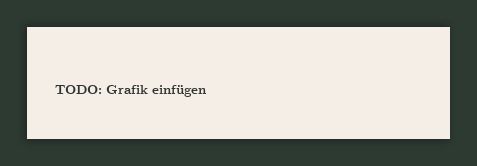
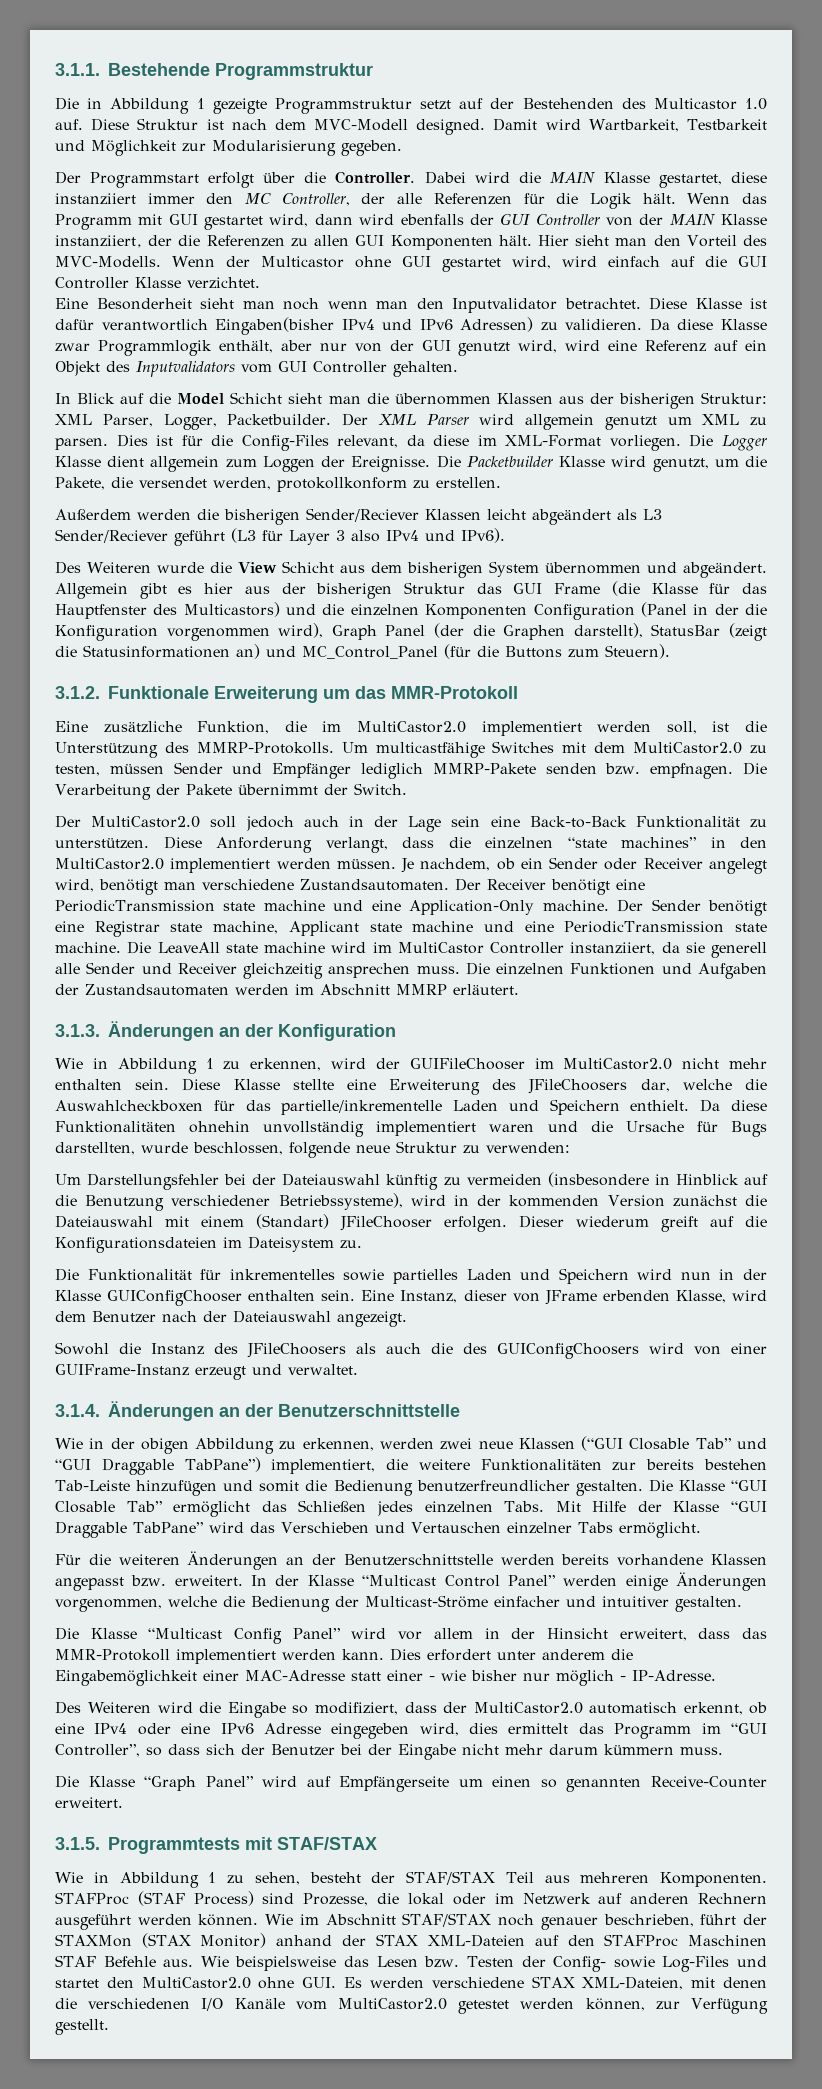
- TODO: Grafik einfügen
+ 3.1.1. Bestehende Programmstruktur
+ Die in Abbildung 1 gezeigte Programmstruktur setzt auf der Bestehenden des Multicastor 1.0 auf. Diese Struktur ist nach dem MVC-Modell designed. Damit wird Wartbarkeit, Testbarkeit und Möglichkeit zur Modularisierung gegeben.
+ Der Programmstart erfolgt über die Controller. Dabei wird die MAIN Klasse gestartet, diese instanziiert immer den MC Controller, der alle Referenzen für die Logik hält. Wenn das Programm mit GUI gestartet wird, dann wird ebenfalls der GUI Controller von der MAIN Klasse instanziiert, der die Referenzen zu allen GUI Komponenten hält. Hier sieht man den Vorteil des MVC-Modells. Wenn der Multicastor ohne GUI gestartet wird, wird einfach auf die GUI Controller Klasse verzichtet.
+ Eine Besonderheit sieht man noch wenn man den Inputvalidator betrachtet. Diese Klasse ist dafür verantwortlich Eingaben(bisher IPv4 und IPv6 Adressen) zu validieren. Da diese Klasse zwar Programmlogik enthält, aber nur von der GUI genutzt wird, wird eine Referenz auf ein Objekt des Inputvalidators vom GUI Controller gehalten.
+ In Blick auf die Model Schicht sieht man die übernommen Klassen aus der bisherigen Struktur: XML Parser, Logger, Packetbuilder. Der XML Parser wird allgemein genutzt um XML zu parsen. Dies ist für die Config-Files relevant, da diese im XML-Format vorliegen. Die Logger Klasse dient allgemein zum Loggen der Ereignisse. Die Packetbuilder Klasse wird genutzt, um die Pakete, die versendet werden, protokollkonform zu erstellen.
+ Außerdem werden die bisherigen Sender/Reciever Klassen leicht abgeändert als L3 Sender/Reciever geführt (L3 für Layer 3 also IPv4 und IPv6).
+ Des Weiteren wurde die View Schicht aus dem bisherigen System übernommen und abgeändert. Allgemein gibt es hier aus der bisherigen Struktur das GUI Frame (die Klasse für das Hauptfenster des Multicastors) und die einzelnen Komponenten Configuration (Panel in der die Konfiguration vorgenommen wird), Graph Panel (der die Graphen darstellt), StatusBar (zeigt die Statusinformationen an) und MC_Control_Panel (für die Buttons zum Steuern).
+ 3.1.2. Funktionale Erweiterung um das MMR-Protokoll
+ Eine zusätzliche Funktion, die im MultiCastor2.0 implementiert werden soll, ist die Unterstützung des MMRP-Protokolls. Um multicastfähige Switches mit dem MultiCastor2.0 zu testen, müssen Sender und Empfänger lediglich MMRP-Pakete senden bzw. empfnagen. Die Verarbeitung der Pakete übernimmt der Switch.
+ Der MultiCastor2.0 soll jedoch auch in der Lage sein eine Back-to-Back Funktionalität zu unterstützen. Diese Anforderung verlangt, dass die einzelnen “state machines” in den MultiCastor2.0 implementiert werden müssen. Je nachdem, ob ein Sender oder Receiver angelegt wird, benötigt man verschiedene Zustandsautomaten. Der Receiver benötigt eine PeriodicTransmission state machine und eine Application-Only machine. Der Sender benötigt eine Registrar state machine, Applicant state machine und eine PeriodicTransmission state machine. Die LeaveAll state machine wird im MultiCastor Controller instanziiert, da sie generell alle Sender und Receiver gleichzeitig ansprechen muss. Die einzelnen Funktionen und Aufgaben der Zustandsautomaten werden im Abschnitt MMRP erläutert.
+ 3.1.3. Änderungen an der Konfiguration
+ Wie in Abbildung 1 zu erkennen, wird der GUIFileChooser im MultiCastor2.0 nicht mehr enthalten sein. Diese Klasse stellte eine Erweiterung des JFileChoosers dar, welche die Auswahlcheckboxen für das partielle/inkrementelle Laden und Speichern enthielt. Da diese Funktionalitäten ohnehin unvollständig implementiert waren und die Ursache für Bugs darstellten, wurde beschlossen, folgende neue Struktur zu verwenden:
+ Um Darstellungsfehler bei der Dateiauswahl künftig zu vermeiden (insbesondere in Hinblick auf die Benutzung verschiedener Betriebssysteme), wird in der kommenden Version zunächst die Dateiauswahl mit einem (Standart) JFileChooser erfolgen. Dieser wiederum greift auf die Konfigurationsdateien im Dateisystem zu.
+ Die Funktionalität für inkrementelles sowie partielles Laden und Speichern wird nun in der Klasse GUIConfigChooser enthalten sein. Eine Instanz, dieser von JFrame erbenden Klasse, wird dem Benutzer nach der Dateiauswahl angezeigt.
+ Sowohl die Instanz des JFileChoosers als auch die des GUIConfigChoosers wird von einer GUIFrame-Instanz erzeugt und verwaltet.
+ 3.1.4. Änderungen an der Benutzerschnittstelle
+ Wie in der obigen Abbildung zu erkennen, werden zwei neue Klassen (“GUI Closable Tab” und “GUI Draggable TabPane”) implementiert, die weitere Funktionalitäten zur bereits bestehen Tab-Leiste hinzufügen und somit die Bedienung benutzerfreundlicher gestalten. Die Klasse “GUI Closable Tab” ermöglicht das Schließen jedes einzelnen Tabs. Mit Hilfe der Klasse “GUI Draggable TabPane” wird das Verschieben und Vertauschen einzelner Tabs ermöglicht.
+ Für die weiteren Änderungen an der Benutzerschnittstelle werden bereits vorhandene Klassen angepasst bzw. erweitert. In der Klasse “Multicast Control Panel” werden einige Änderungen vorgenommen, welche die Bedienung der Multicast-Ströme einfacher und intuitiver gestalten.
+ Die Klasse “Multicast Config Panel” wird vor allem in der Hinsicht erweitert, dass das MMR-Protokoll implementiert werden kann. Dies erfordert unter anderem die Eingabemöglichkeit einer MAC-Adresse statt einer - wie bisher nur möglich - IP-Adresse.
+ Des Weiteren wird die Eingabe so modifiziert, dass der MultiCastor2.0 automatisch erkennt, ob eine IPv4 oder eine IPv6 Adresse eingegeben wird, dies ermittelt das Programm im “GUI Controller”, so dass sich der Benutzer bei der Eingabe nicht mehr darum kümmern muss.
+ Die Klasse “Graph Panel” wird auf Empfängerseite um einen so genannten Receive-Counter erweitert.
+ 3.1.5. Programmtests mit STAF/STAX
+ Wie in Abbildung 1 zu sehen, besteht der STAF/STAX Teil aus mehreren Komponenten. STAFProc (STAF Process) sind Prozesse, die lokal oder im Netzwerk auf anderen Rechnern ausgeführt werden können. Wie im Abschnitt STAF/STAX noch genauer beschrieben, führt der STAXMon (STAX Monitor) anhand der STAX XML-Dateien auf den STAFProc Maschinen STAF Befehle aus. Wie beispielsweise das Lesen bzw. Testen der Config- sowie Log-Files und startet den MultiCastor2.0 ohne GUI. Es werden verschiedene STAX XML-Dateien, mit denen die verschiedenen I/O Kanäle vom MultiCastor2.0 getestet werden können, zur Verfügung gestellt.

